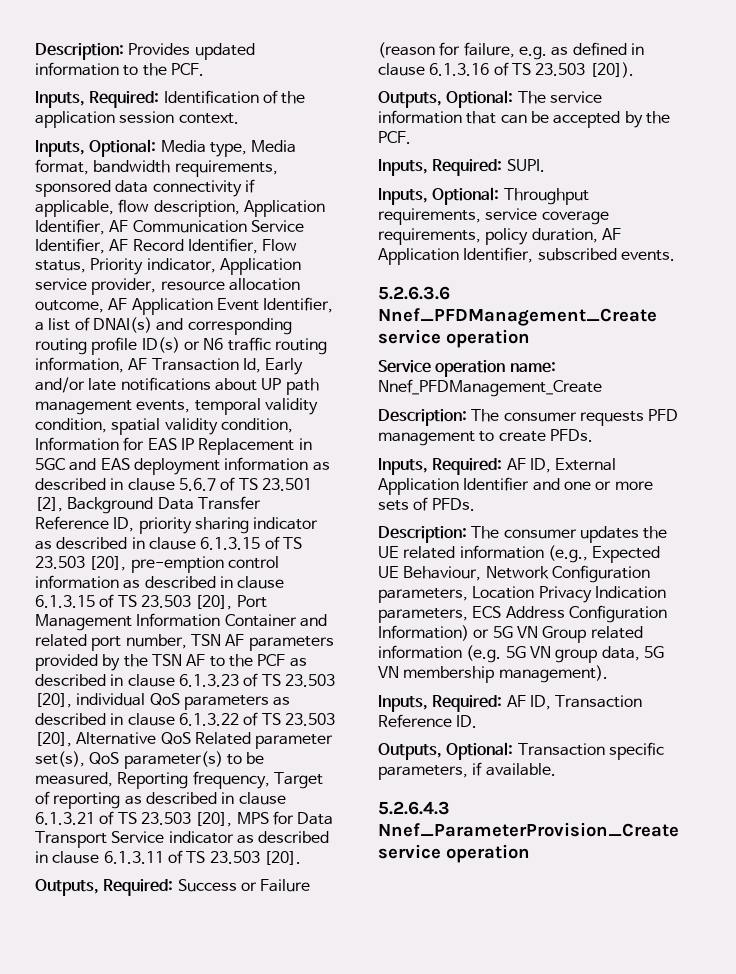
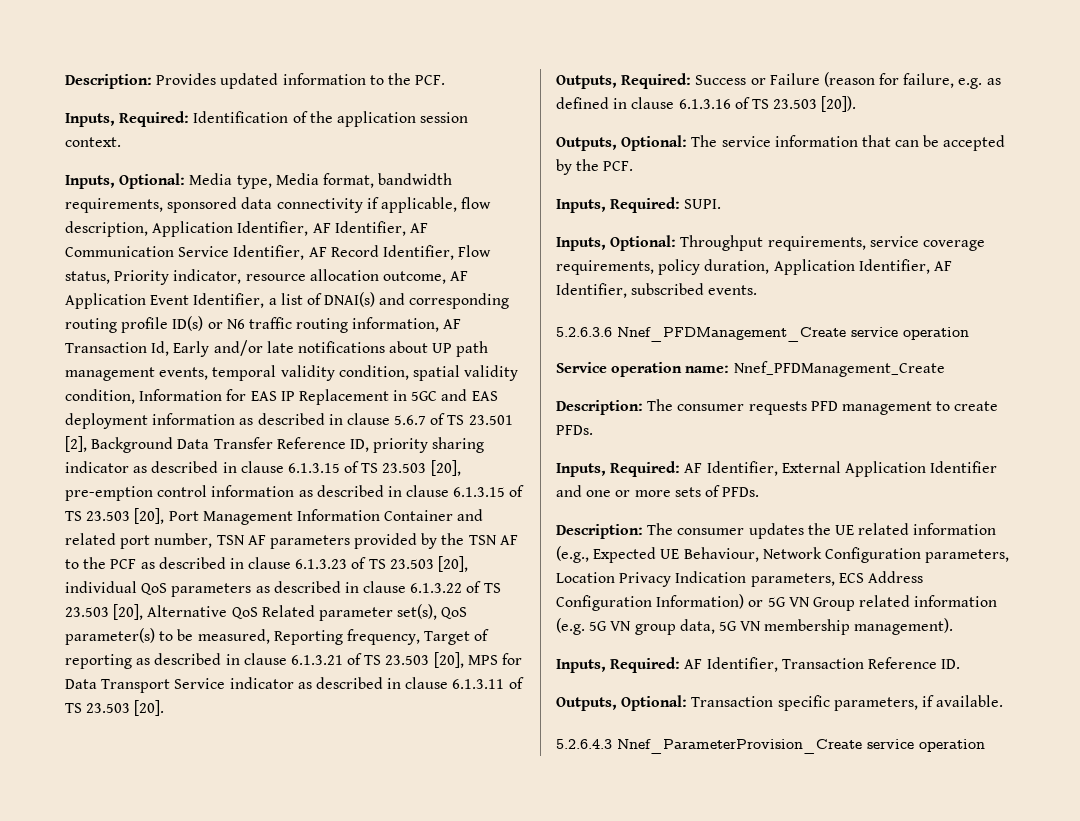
- Media type, Media format, bandwidth requirements, sponsored data connectivity if applicable, flow description, Application Identifier, AF Communication Service Identifier, AF Record Identifier, Flow status, Priority indicator, Application service provider, resource allocation outcome, AF Application Event Identifier, a list of DNAI(s) and corresponding routing profile ID(s) or N6 traffic routing information, AF Transaction Id, Early and/or late notifications about UP path management events, temporal validity condition, spatial validity condition, Information for EAS IP Replacement in 5GC and EAS deployment information as described in clause 5.6.7 of TS 23.501 [2], Background Data Transfer Reference ID, priority sharing indicator as described in clause 6.1.3.15 of TS 23.503 [20], pre-emption control information as described in clause 6.1.3.15 of TS 23.503 [20], Port Management Information Container and related port number, TSN AF parameters provided by the TSN AF to the PCF as described in clause 6.1.3.23 of TS 23.503 [20], individual QoS parameters as described in clause 6.1.3.22 of TS 23.503 [20], Alternative QoS Related parameter set(s), QoS parameter(s) to be measured, Reporting frequency, Target of reporting as described in clause 6.1.3.21 of TS 23.503 [20], MPS for Data Transport Service indicator as described in clause 6.1.3.11 of TS 23.503 [20].
+ Media type, Media format, bandwidth requirements, sponsored data connectivity if applicable, flow description, Application Identifier, AF Identifier, AF Communication Service Identifier, AF Record Identifier, Flow status, Priority indicator, resource allocation outcome, AF Application Event Identifier, a list of DNAI(s) and corresponding routing profile ID(s) or N6 traffic routing information, AF Transaction Id, Early and/or late notifications about UP path management events, temporal validity condition, spatial validity condition, Information for EAS IP Replacement in 5GC and EAS deployment information as described in clause 5.6.7 of TS 23.501 [2], Background Data Transfer Reference ID, priority sharing indicator as described in clause 6.1.3.15 of TS 23.503 [20], pre-emption control information as described in clause 6.1.3.15 of TS 23.503 [20], Port Management Information Container and related port number, TSN AF parameters provided by the TSN AF to the PCF as described in clause 6.1.3.23 of TS 23.503 [20], individual QoS parameters as described in clause 6.1.3.22 of TS 23.503 [20], Alternative QoS Related parameter set(s), QoS parameter(s) to be measured, Reporting frequency, Target of reporting as described in clause 6.1.3.21 of TS 23.503 [20], MPS for Data Transport Service indicator as described in clause 6.1.3.11 of TS 23.503 [20].
- Inputs, Optional: Throughput requirements, service coverage requirements, policy duration, AF Application Identifier, subscribed events.
+ Inputs, Optional: Throughput requirements, service coverage requirements, policy duration, Application Identifier, AF Identifier, subscribed events.
- Inputs, Required: AF ID, External Application Identifier and one or more sets of PFDs.
+ Inputs, Required: AF Identifier, External Application Identifier and one or more sets of PFDs.
- Inputs, Required: AF ID, Transaction Reference ID.
+ Inputs, Required: AF Identifier, Transaction Reference ID.

